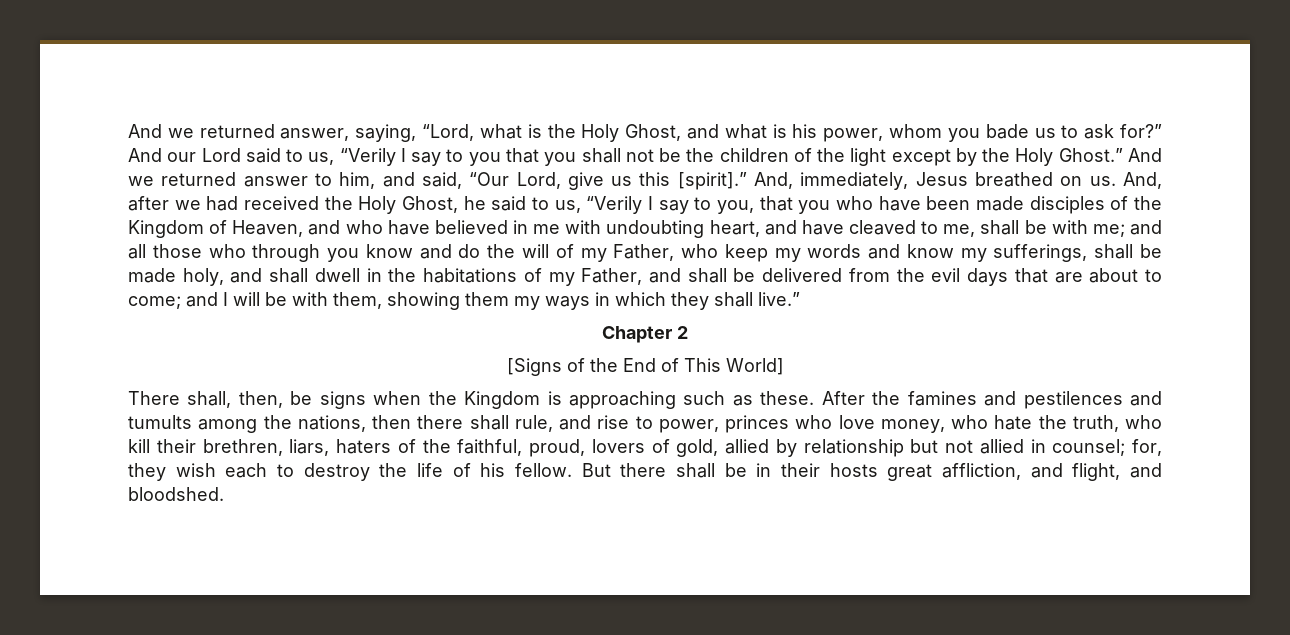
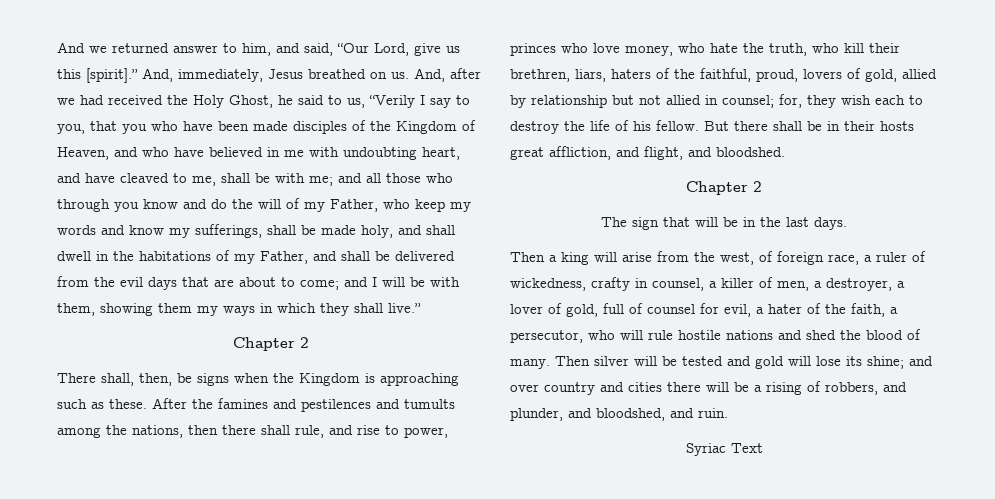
- And we returned answer, saying, “Lord, what is the Holy Ghost, and what is his power, whom you bade us to ask for?” And our Lord said to us, “Verily I say to you that you shall not be the children of the light except by the Holy Ghost.” And we returned answer to him, and said, “Our Lord, give us this [spirit].”
+ And we returned answer to him, and said, “Our Lord, give us this [spirit].”
- [Signs of the End of This World]
  But there shall be in their hosts great affliction, and flight, and bloodshed.
+ Chapter 2
+ The sign that will be in the last days.
+ Then a king will arise from the west, of foreign race, a ruler of wickedness, crafty in counsel, a killer of men, a destroyer, a lover of gold, full of counsel for evil, a hater of the faith, a persecutor, who will rule hostile nations and shed the blood of many. Then silver will be tested and gold will lose its shine; and over country and cities there will be a rising of robbers, and plunder, and bloodshed, and ruin.
+ Syriac Text

